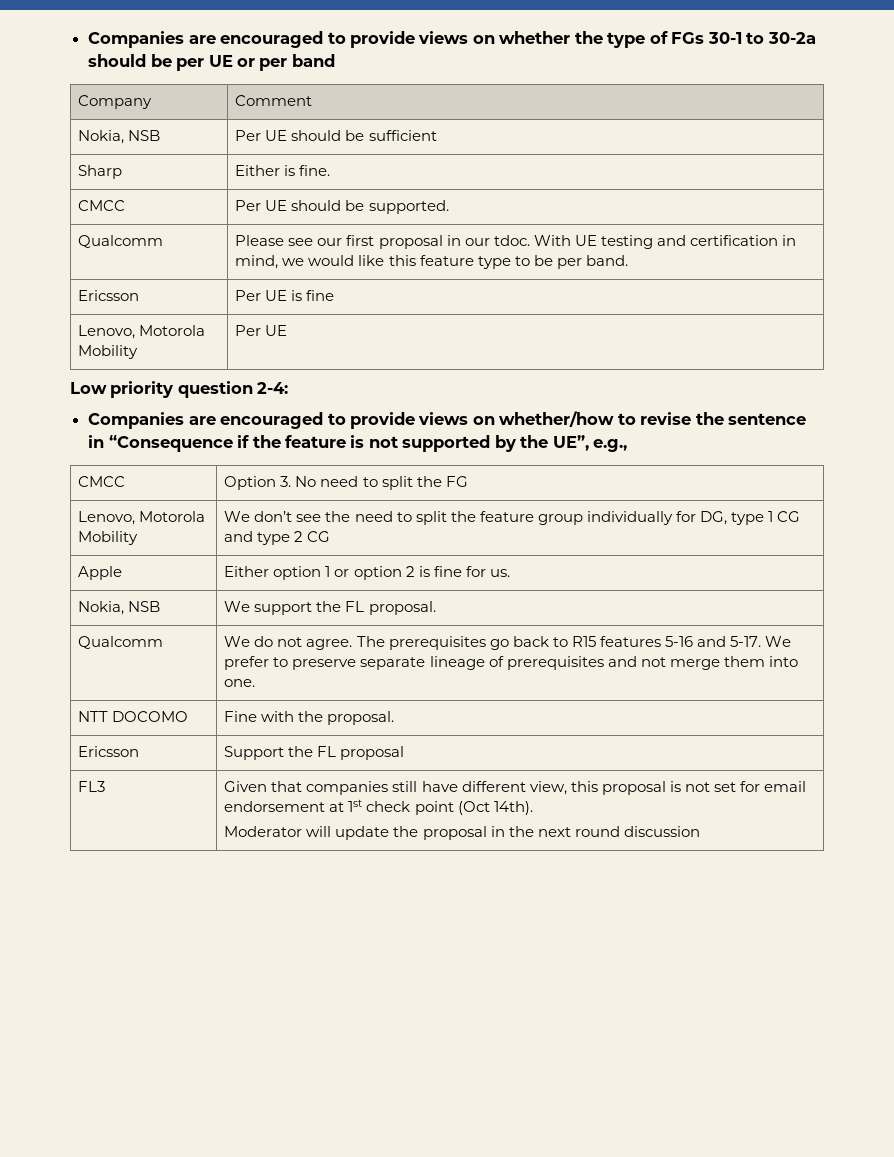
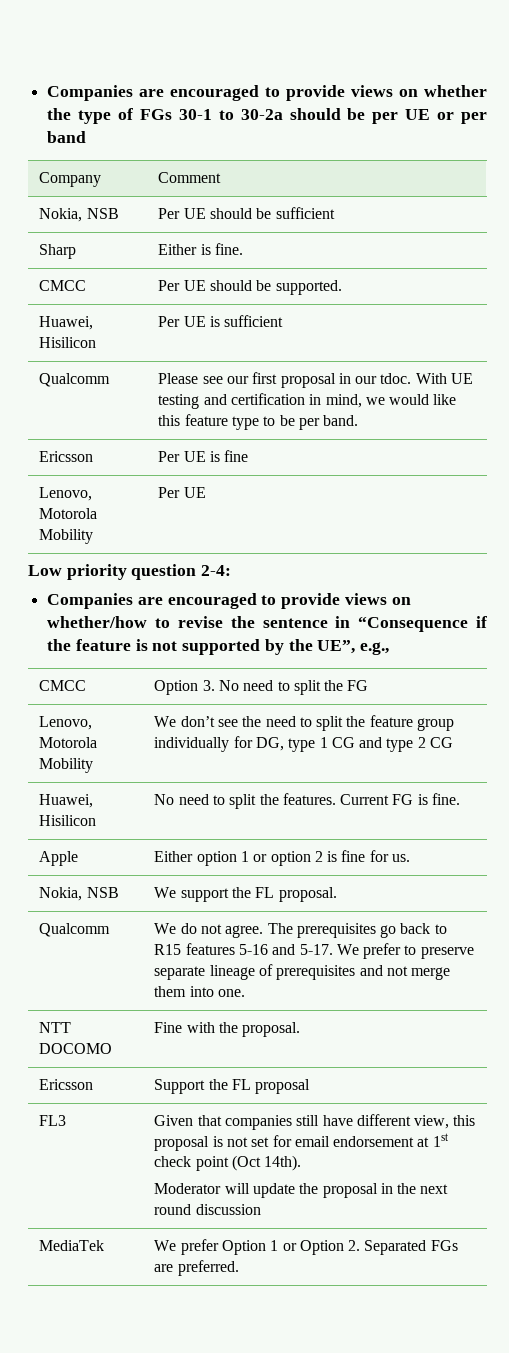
+ Huawei, Hisilicon | Per UE is sufficient
+ Huawei, Hisilicon | No need to split the features. Current FG is fine.
+ MediaTek | We prefer Option 1 or Option 2. Separated FGs are preferred.

